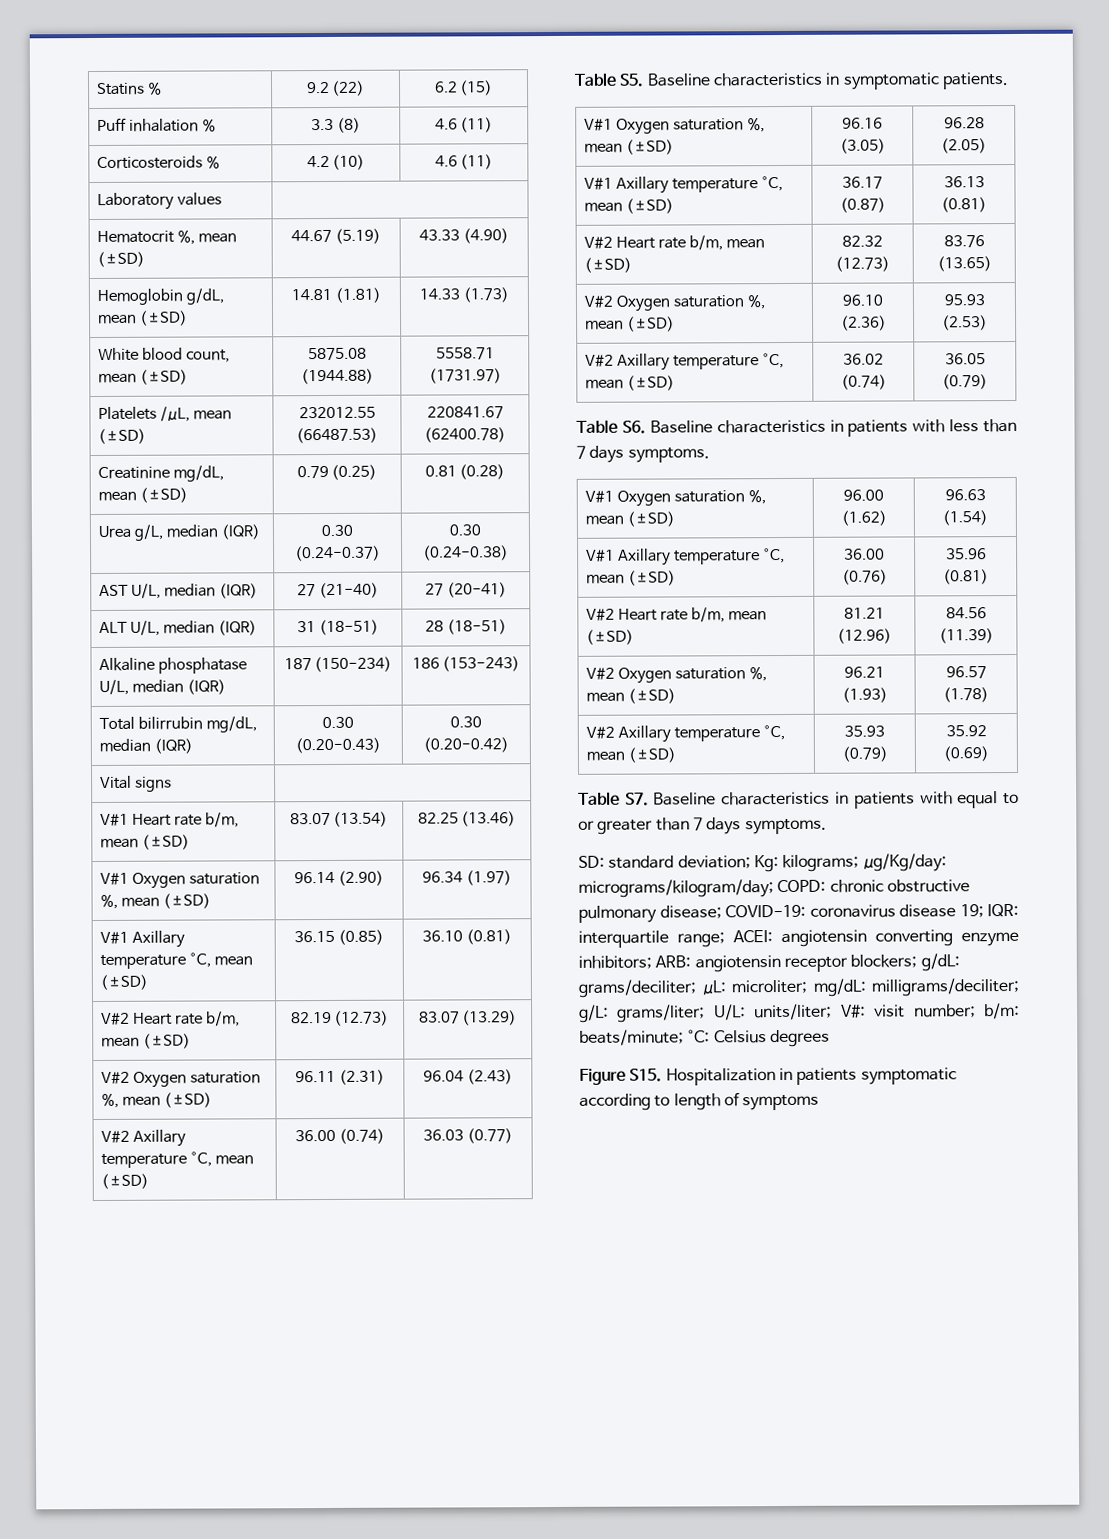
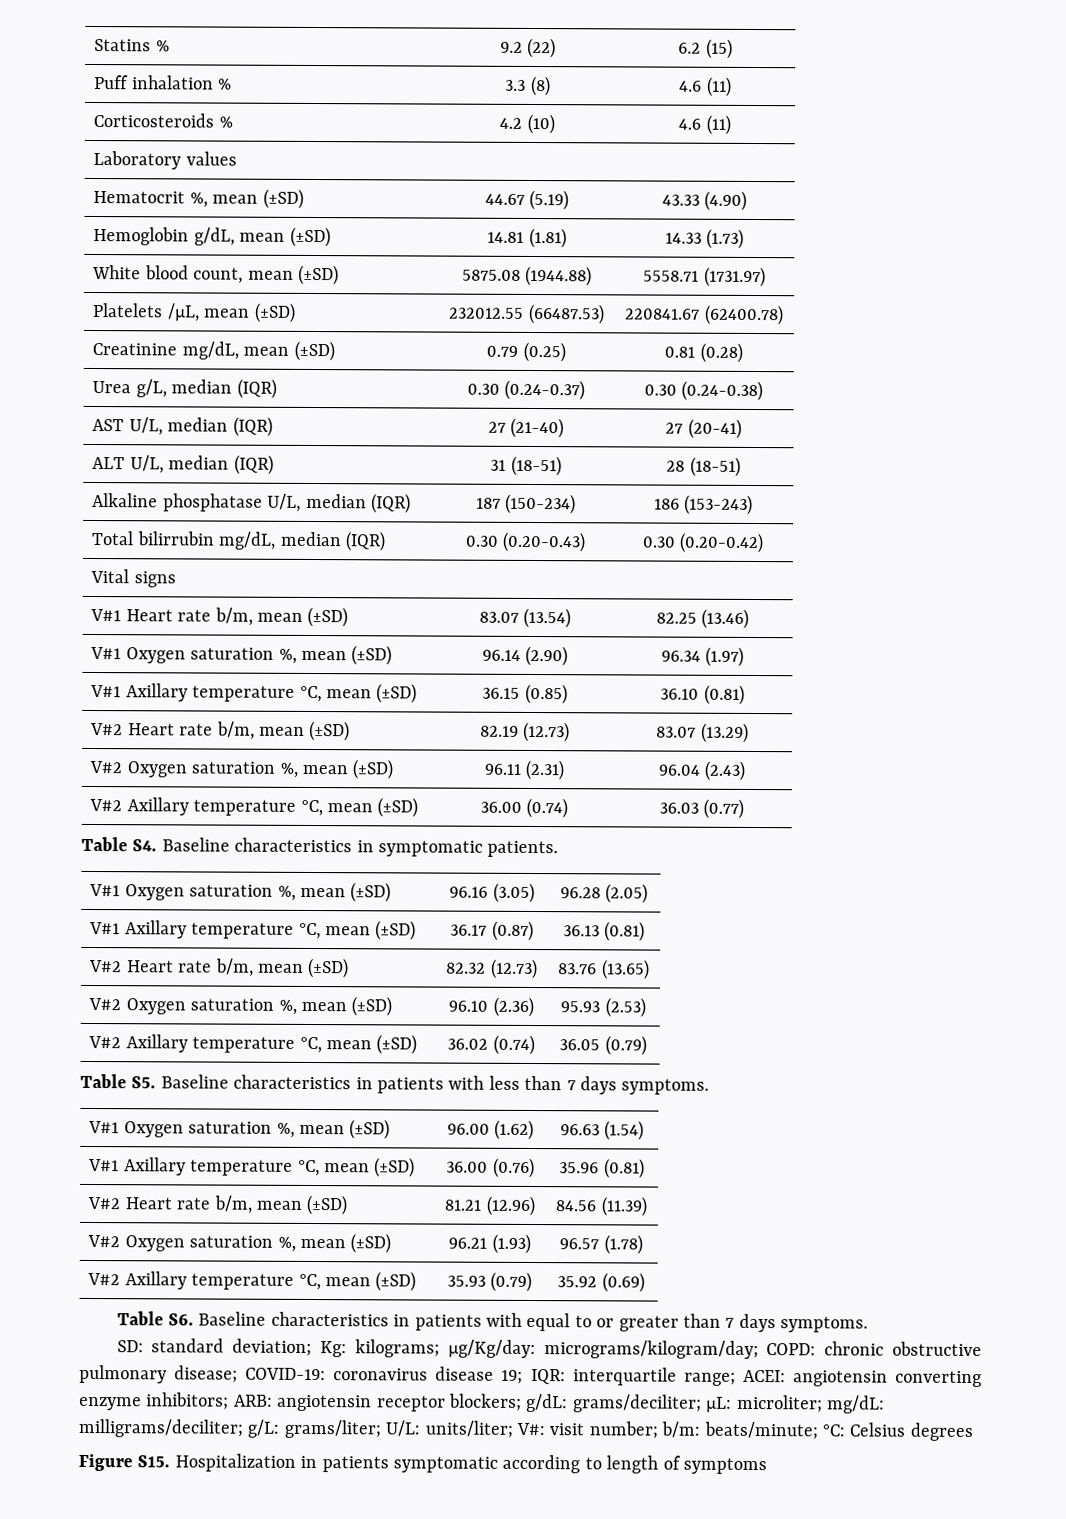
- Table S5. Baseline characteristics in symptomatic patients.
+ Table S4. Baseline characteristics in symptomatic patients.
- Table S6. Baseline characteristics in patients with less than 7 days symptoms.
+ Table S5. Baseline characteristics in patients with less than 7 days symptoms.
- Table S7. Baseline characteristics in patients with equal to or greater than 7 days symptoms.
+ Table S6. Baseline characteristics in patients with equal to or greater than 7 days symptoms.

